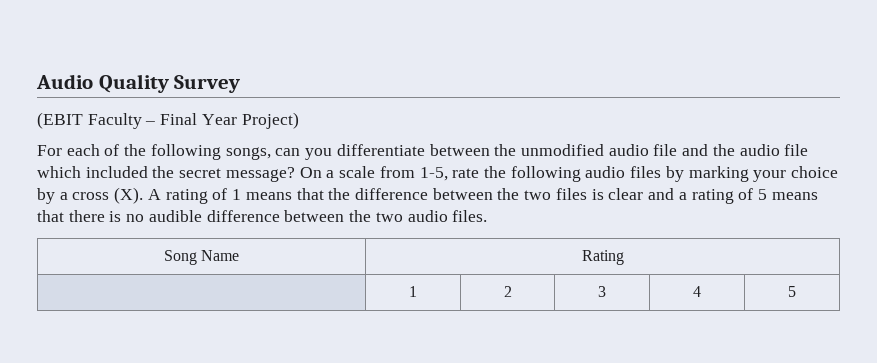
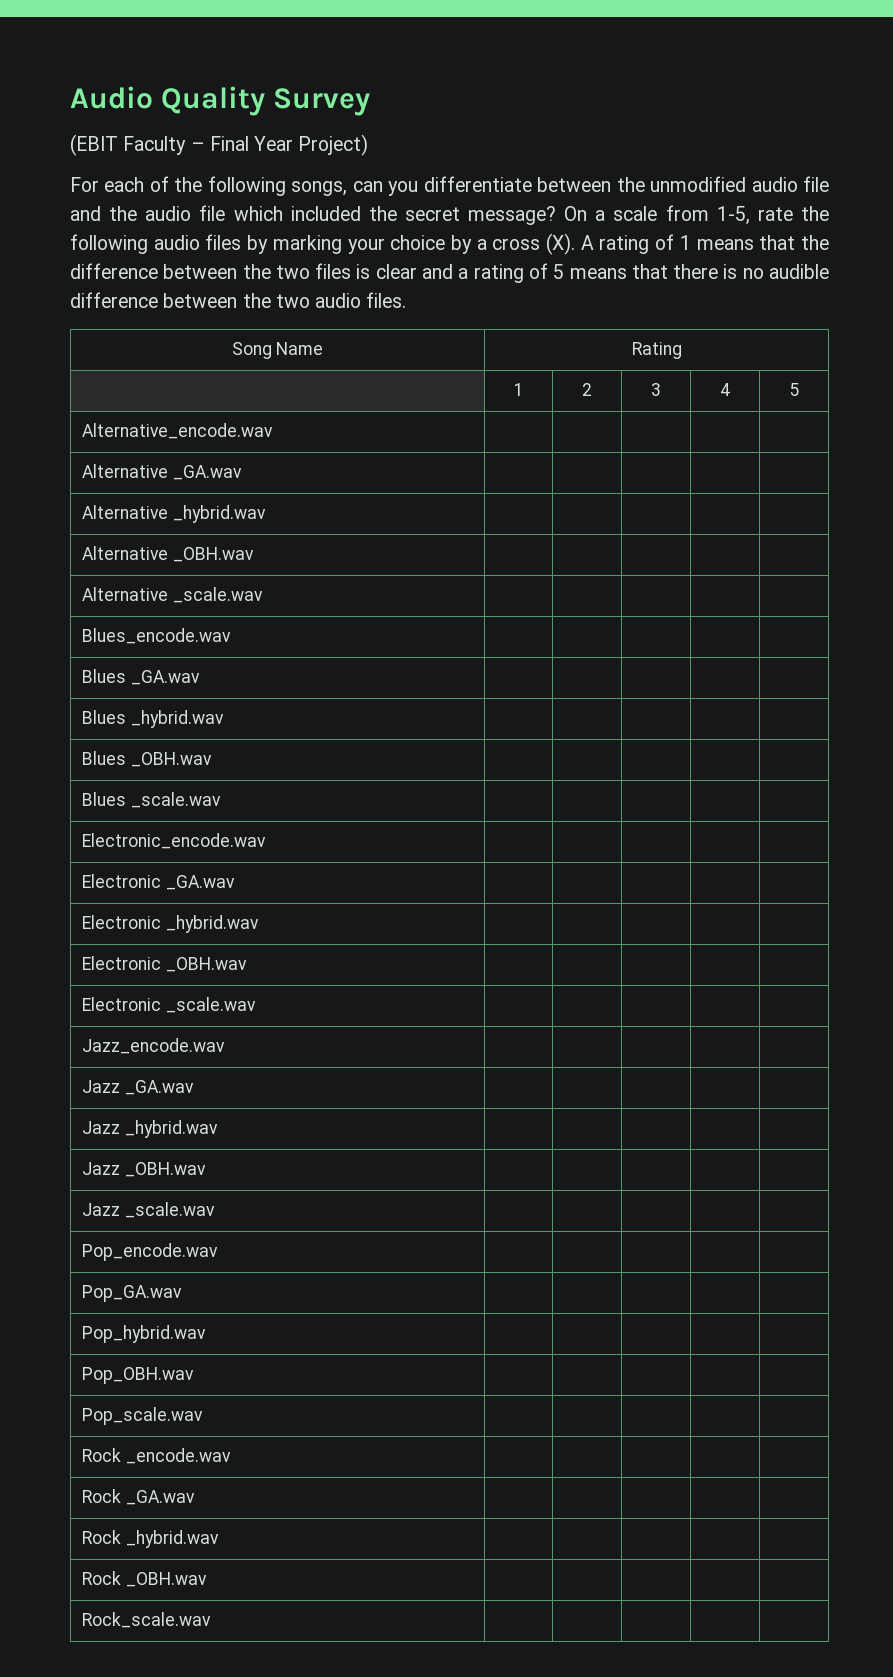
+ Alternative_encode.wav | | | | |
+ Alternative _GA.wav | | | | |
+ Alternative _hybrid.wav | | | | |
+ Alternative _OBH.wav | | | | |
+ Alternative _scale.wav | | | | |
+ Blues_encode.wav | | | | |
+ Blues _GA.wav | | | | |
+ Blues _hybrid.wav | | | | |
+ Blues _OBH.wav | | | | |
+ Blues _scale.wav | | | | |
+ Electronic_encode.wav | | | | |
+ Electronic _GA.wav | | | | |
+ Electronic _hybrid.wav | | | | |
+ Electronic _OBH.wav | | | | |
+ Electronic _scale.wav | | | | |
+ Jazz_encode.wav | | | | |
+ Jazz _GA.wav | | | | |
+ Jazz _hybrid.wav | | | | |
+ Jazz _OBH.wav | | | | |
+ Jazz _scale.wav | | | | |
+ Pop_encode.wav | | | | |
+ Pop_GA.wav | | | | |
+ Pop_hybrid.wav | | | | |
+ Pop_OBH.wav | | | | |
+ Pop_scale.wav | | | | |
+ Rock _encode.wav | | | | |
+ Rock _GA.wav | | | | |
+ Rock _hybrid.wav | | | | |
+ Rock _OBH.wav | | | | |
+ Rock_scale.wav | | | | |

